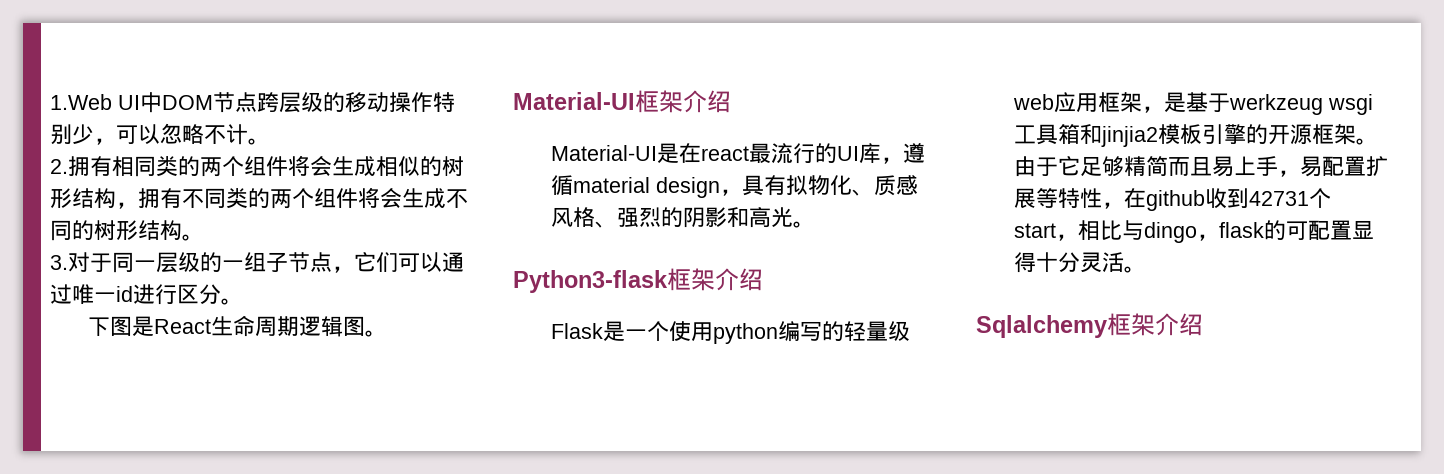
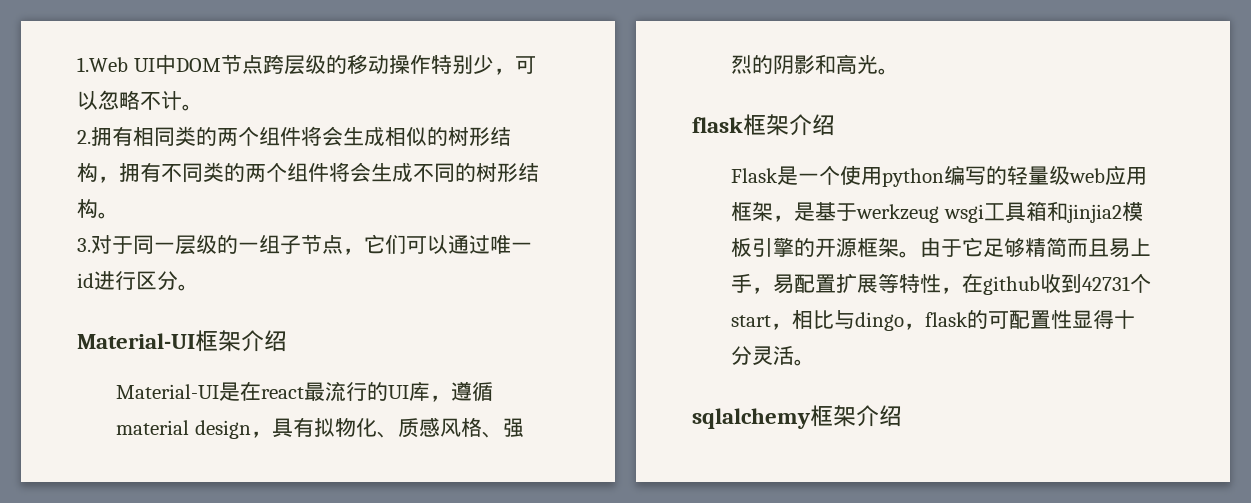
- 下图是React生命周期逻辑图。
- Python3-flask框架介绍
+ flask框架介绍
- 由于它足够精简而且易上手，易配置扩展等特性，在github收到42731个start，相比与dingo，flask的可配置显得十分灵活。
+ 由于它足够精简而且易上手，易配置扩展等特性，在github收到42731个start，相比与dingo，flask的可配置性显得十分灵活。
- Sqlalchemy框架介绍
+ sqlalchemy框架介绍

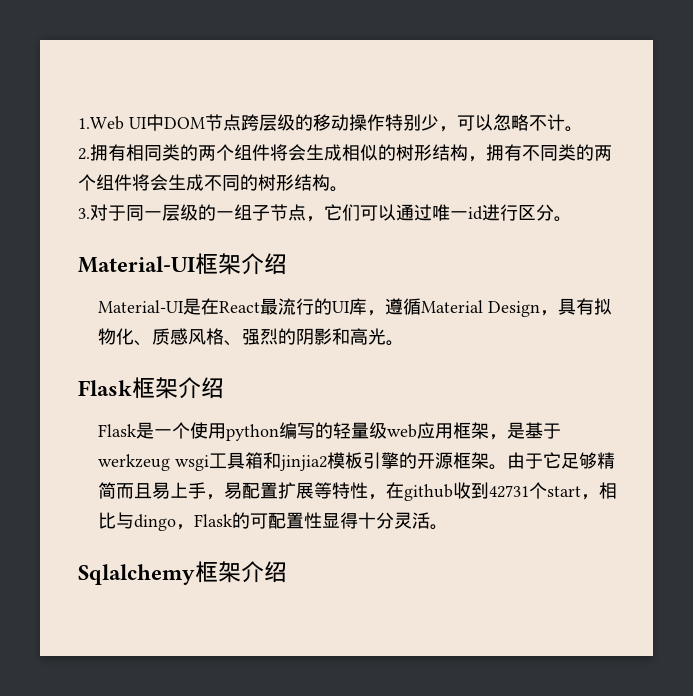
- Material-UI是在react最流行的UI库，遵循material design，具有拟物化、质感风格、强烈的阴影和高光。
+ Material-UI是在React最流行的UI库，遵循Material Design，具有拟物化、质感风格、强烈的阴影和高光。
- flask框架介绍
+ Flask框架介绍
- 由于它足够精简而且易上手，易配置扩展等特性，在github收到42731个start，相比与dingo，flask的可配置性显得十分灵活。
+ 由于它足够精简而且易上手，易配置扩展等特性，在github收到42731个start，相比与dingo，Flask的可配置性显得十分灵活。
- sqlalchemy框架介绍
+ Sqlalchemy框架介绍

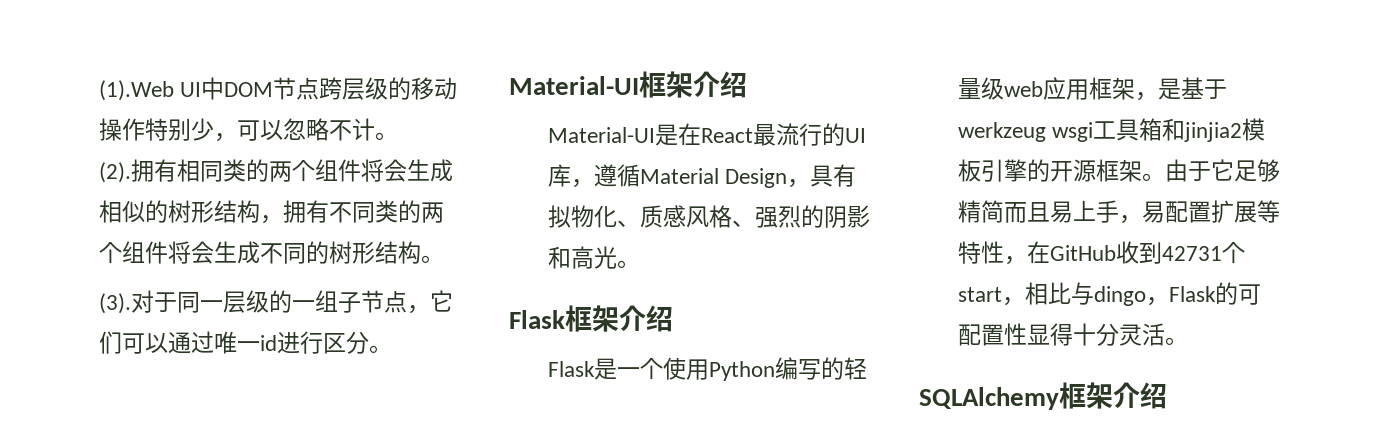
- 1.Web UI中DOM节点跨层级的移动操作特别少，可以忽略不计。
+ (1).Web UI中DOM节点跨层级的移动操作特别少，可以忽略不计。
- 2.拥有相同类的两个组件将会生成相似的树形结构，拥有不同类的两个组件将会生成不同的树形结构。
+ (2).拥有相同类的两个组件将会生成相似的树形结构，拥有不同类的两个组件将会生成不同的树形结构。
- 3.对于同一层级的一组子节点，它们可以通过唯一id进行区分。
+ (3).对于同一层级的一组子节点，它们可以通过唯一id进行区分。
- Flask是一个使用python编写的轻量级web应用框架，是基于werkzeug wsgi工具箱和jinjia2模板引擎的开源框架。
+ Flask是一个使用Python编写的轻量级web应用框架，是基于werkzeug wsgi工具箱和jinjia2模板引擎的开源框架。
- 由于它足够精简而且易上手，易配置扩展等特性，在github收到42731个start，相比与dingo，Flask的可配置性显得十分灵活。
+ 由于它足够精简而且易上手，易配置扩展等特性，在GitHub收到42731个start，相比与dingo，Flask的可配置性显得十分灵活。
- Sqlalchemy框架介绍
+ SQLAlchemy框架介绍

